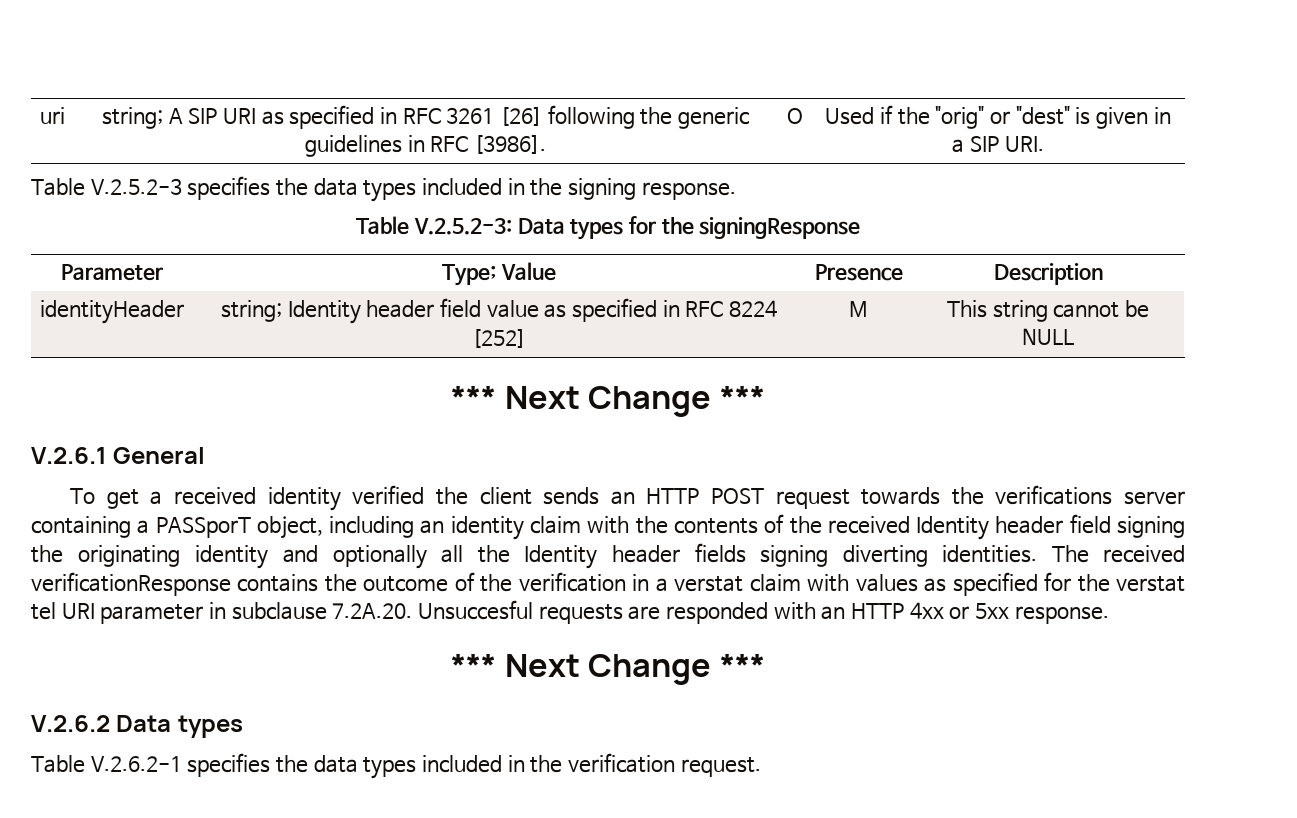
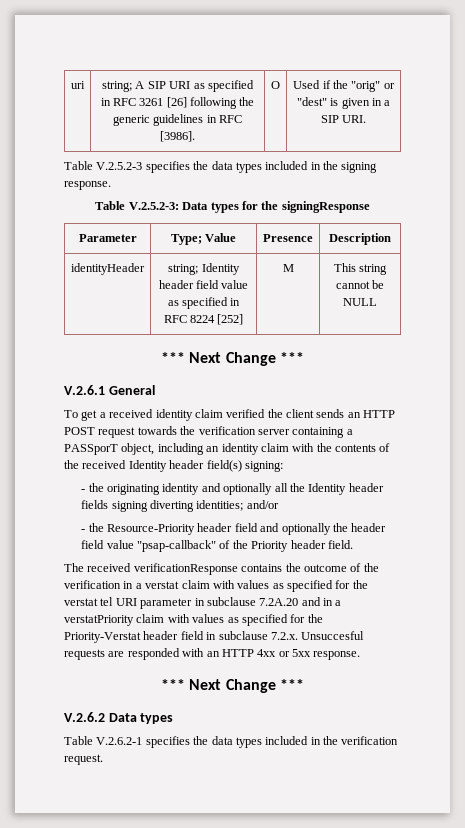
- To get a received identity verified the client sends an HTTP POST request towards the verifications server containing a PASSporT object, including an identity claim with the contents of the received Identity header field signing the originating identity and optionally all the Identity header fields signing diverting identities. The received verificationResponse contains the outcome of the verification in a verstat claim with values as specified for the verstat tel URI parameter in subclause 7.2A.20. Unsuccesful requests are responded with an HTTP 4xx or 5xx response.
+ To get a received identity claim verified the client sends an HTTP POST request towards the verification server containing a PASSporT object, including an identity claim with the contents of the received Identity header field(s) signing:
+ - the originating identity and optionally all the Identity header fields signing diverting identities; and/or
+ - the Resource-Priority header field and optionally the header field value "psap-callback" of the Priority header field.
+ The received verificationResponse contains the outcome of the verification in a verstat claim with values as specified for the verstat tel URI parameter in subclause 7.2A.20 and in a verstatPriority claim with values as specified for the Priority-Verstat header field in subclause 7.2.x. Unsuccesful requests are responded with an HTTP 4xx or 5xx response.

